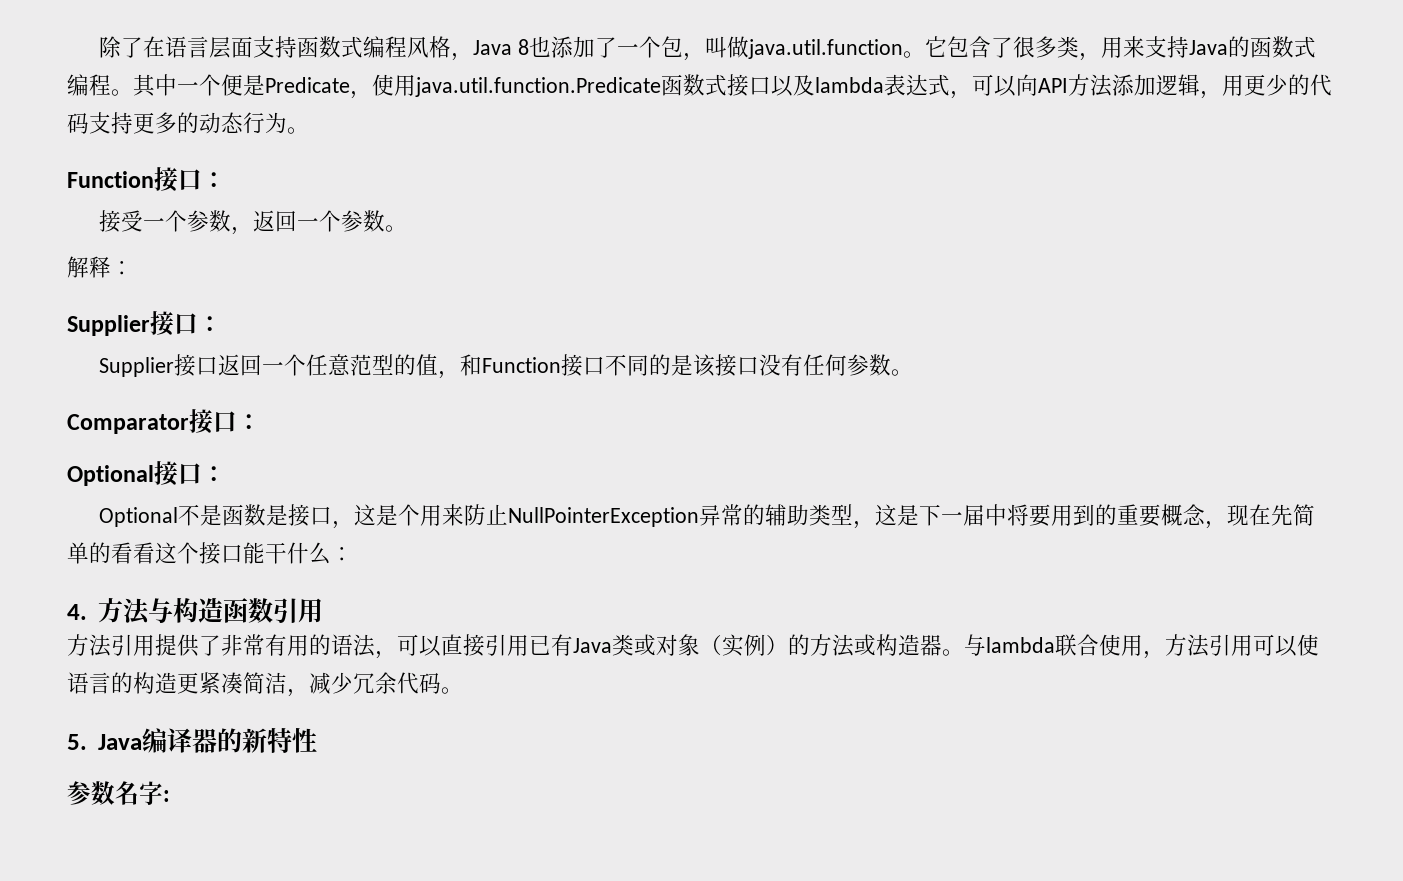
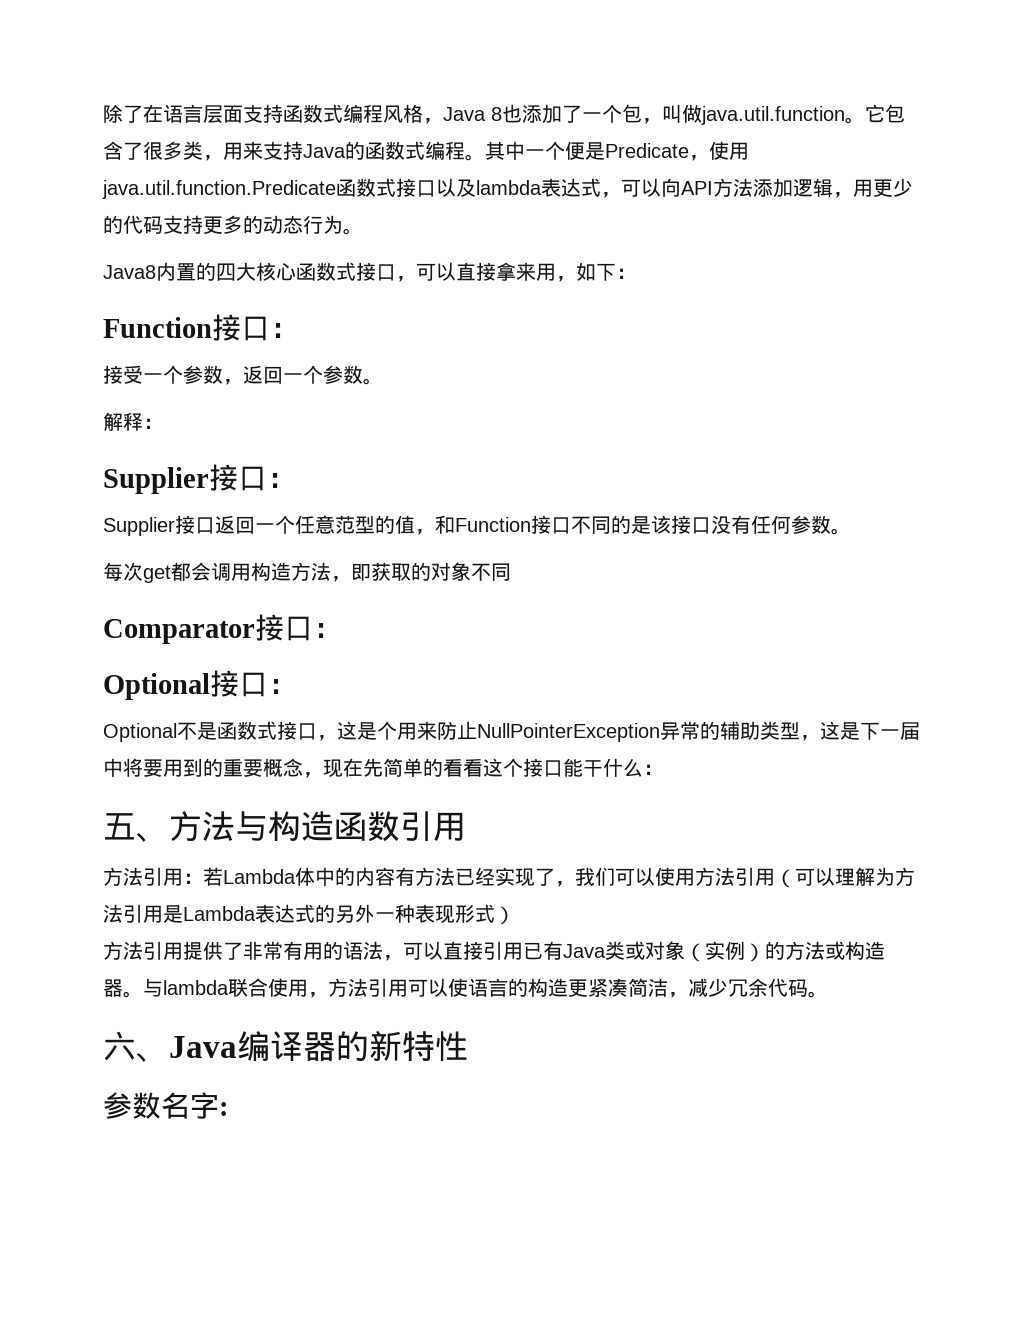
+ Java8内置的四大核心函数式接口，可以直接拿来用，如下：
+ 每次get都会调用构造方法，即获取的对象不同
- Optional不是函数是接口，这是个用来防止NullPointerException异常的辅助类型，这是下一届中将要用到的重要概念，现在先简单的看看这个接口能干什么：
+ Optional不是函数式接口，这是个用来防止NullPointerException异常的辅助类型，这是下一届中将要用到的重要概念，现在先简单的看看这个接口能干什么：
- 4.方法与构造函数引用
+ 五、方法与构造函数引用
+ 方法引用：若Lambda体中的内容有方法已经实现了，我们可以使用方法引用（可以理解为方法引用是Lambda表达式的另外一种表现形式）
- 5. Java编译器的新特性
+ 六、Java编译器的新特性

